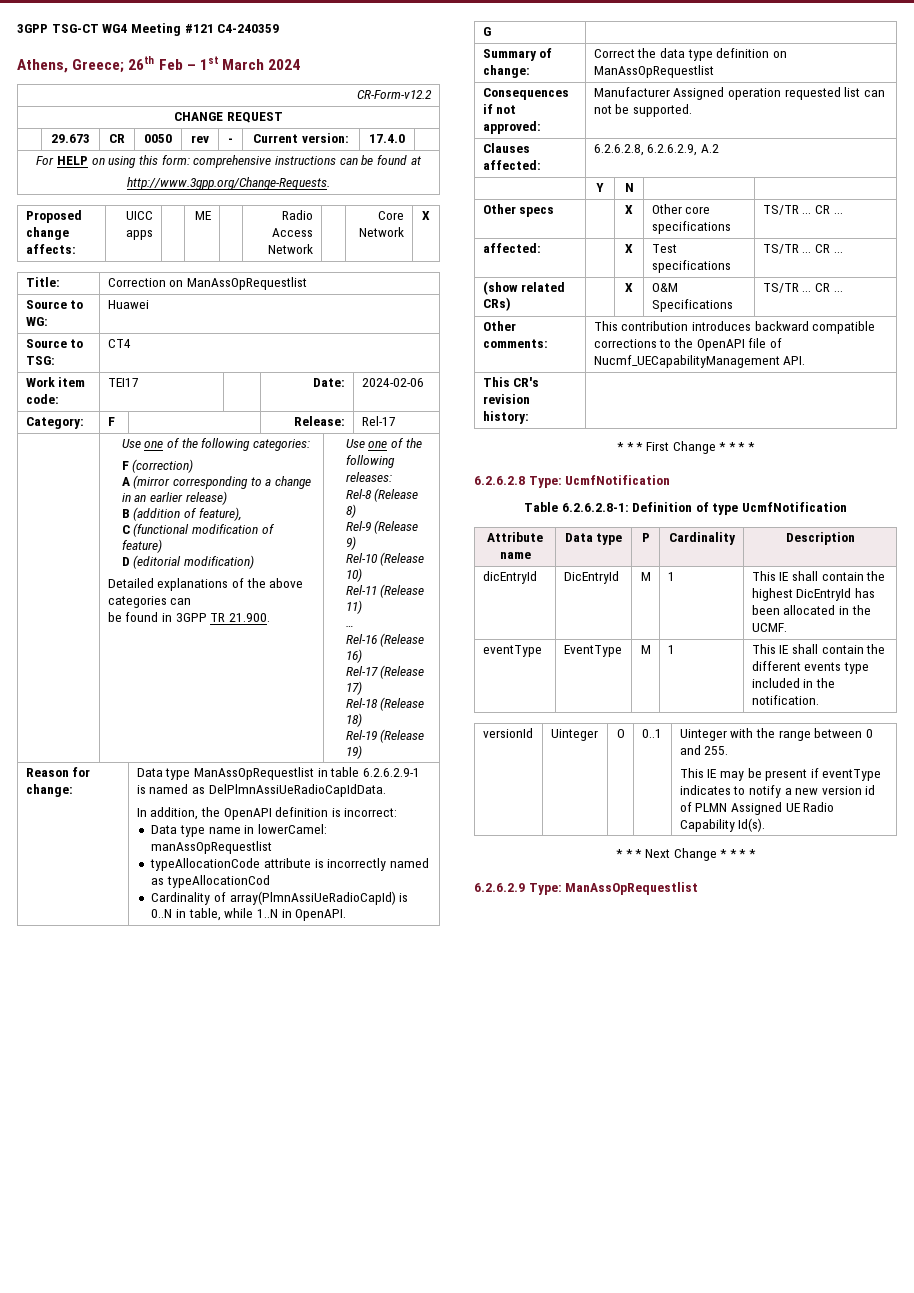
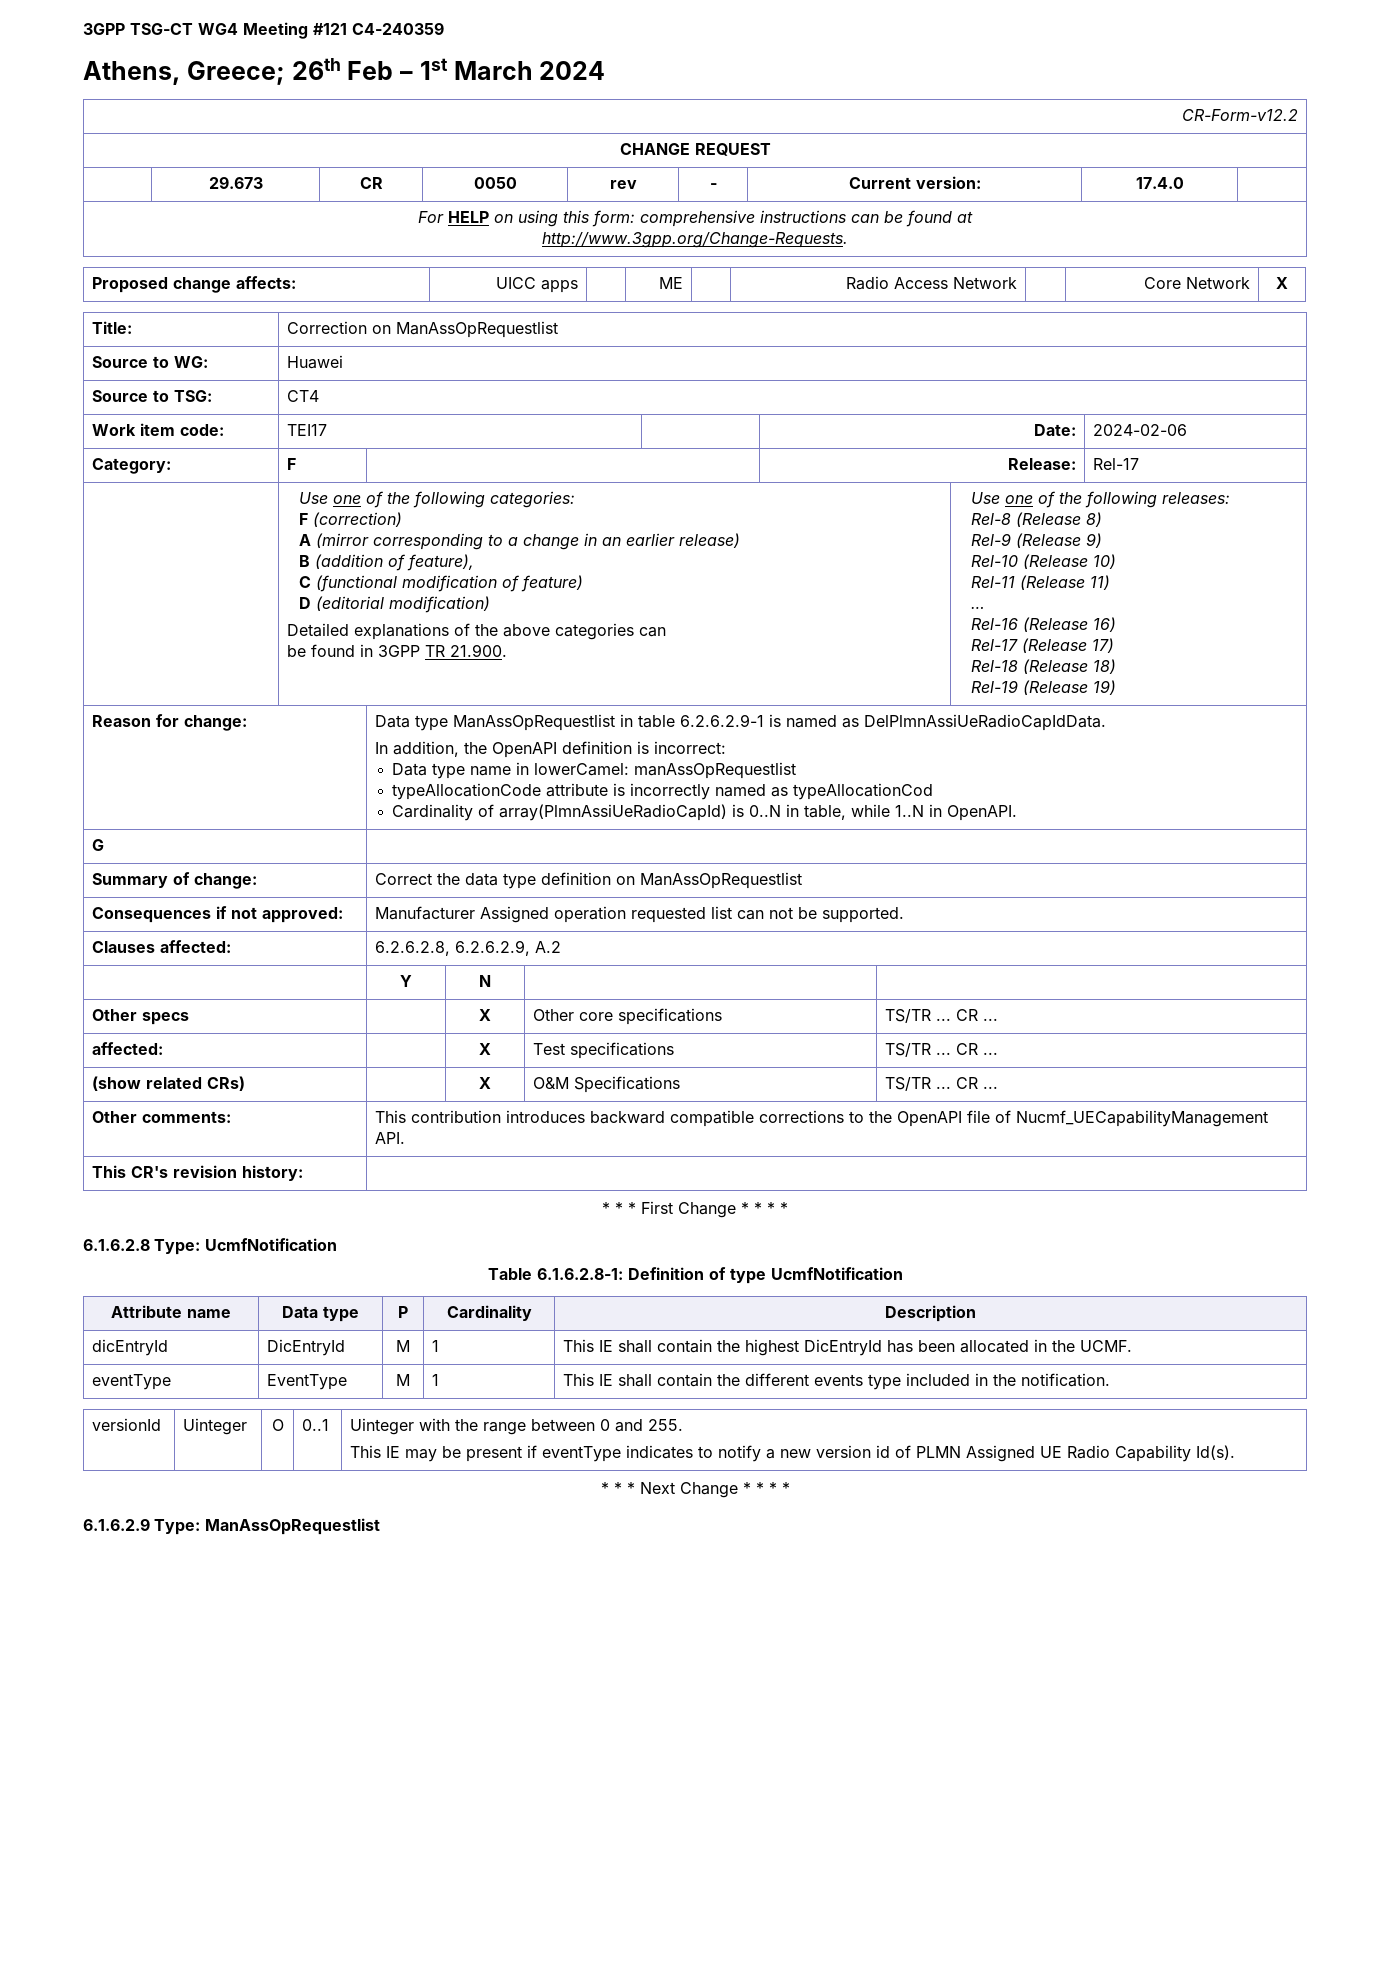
- 6.2.6.2.8 Type: UcmfNotification
+ 6.1.6.2.8 Type: UcmfNotification
- Table 6.2.6.2.8-1: Definition of type UcmfNotification
+ Table 6.1.6.2.8-1: Definition of type UcmfNotification
- 6.2.6.2.9 Type: ManAssOpRequestlist
+ 6.1.6.2.9 Type: ManAssOpRequestlist

